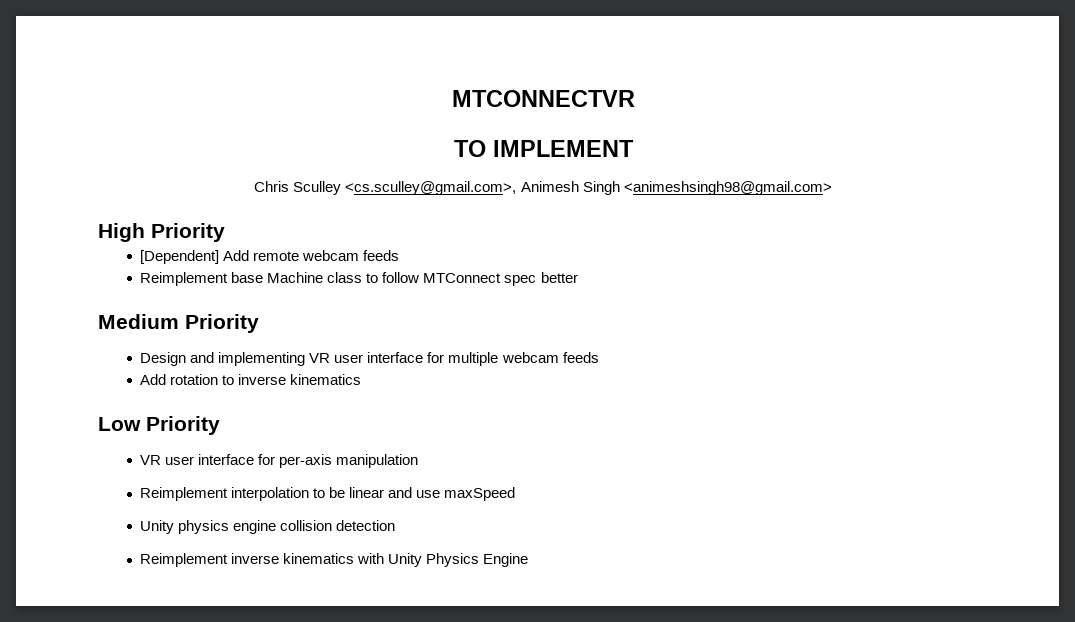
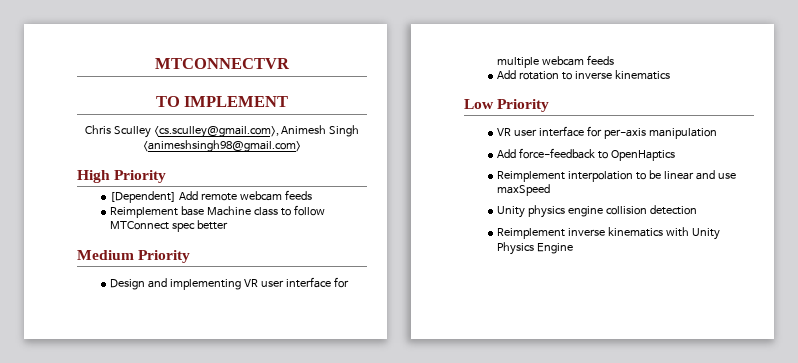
+ Add force-feedback to OpenHaptics

